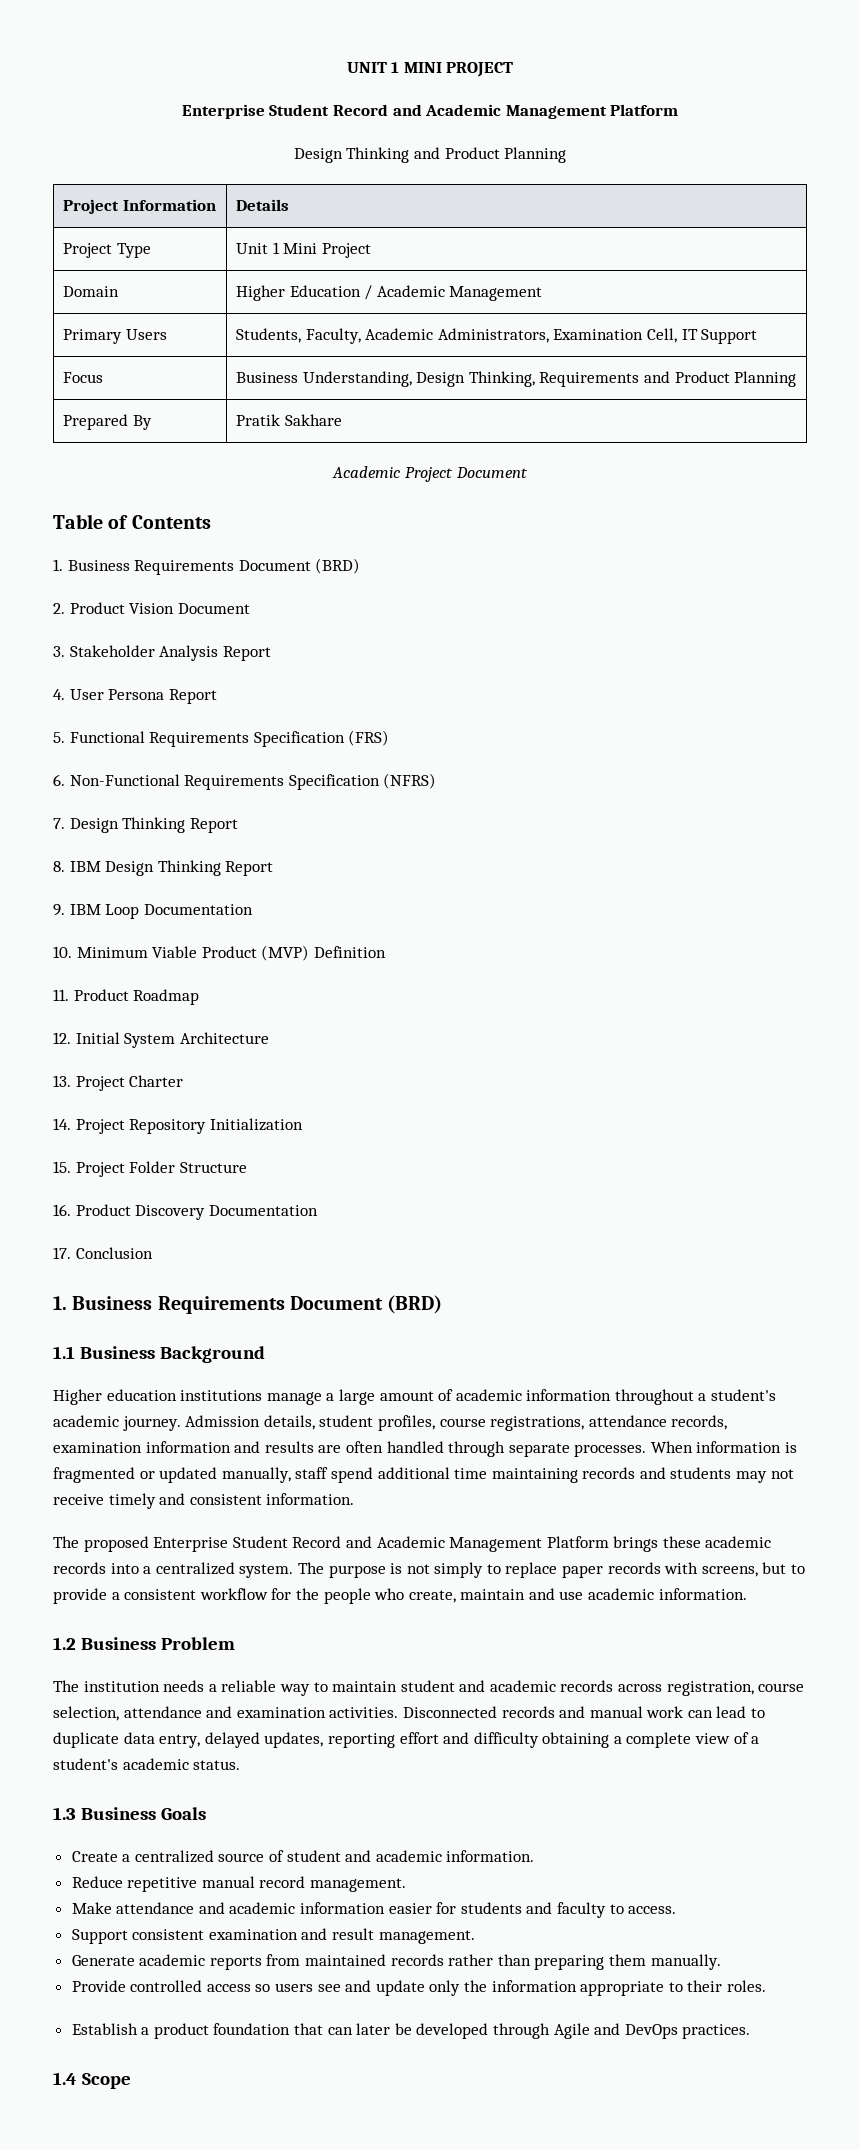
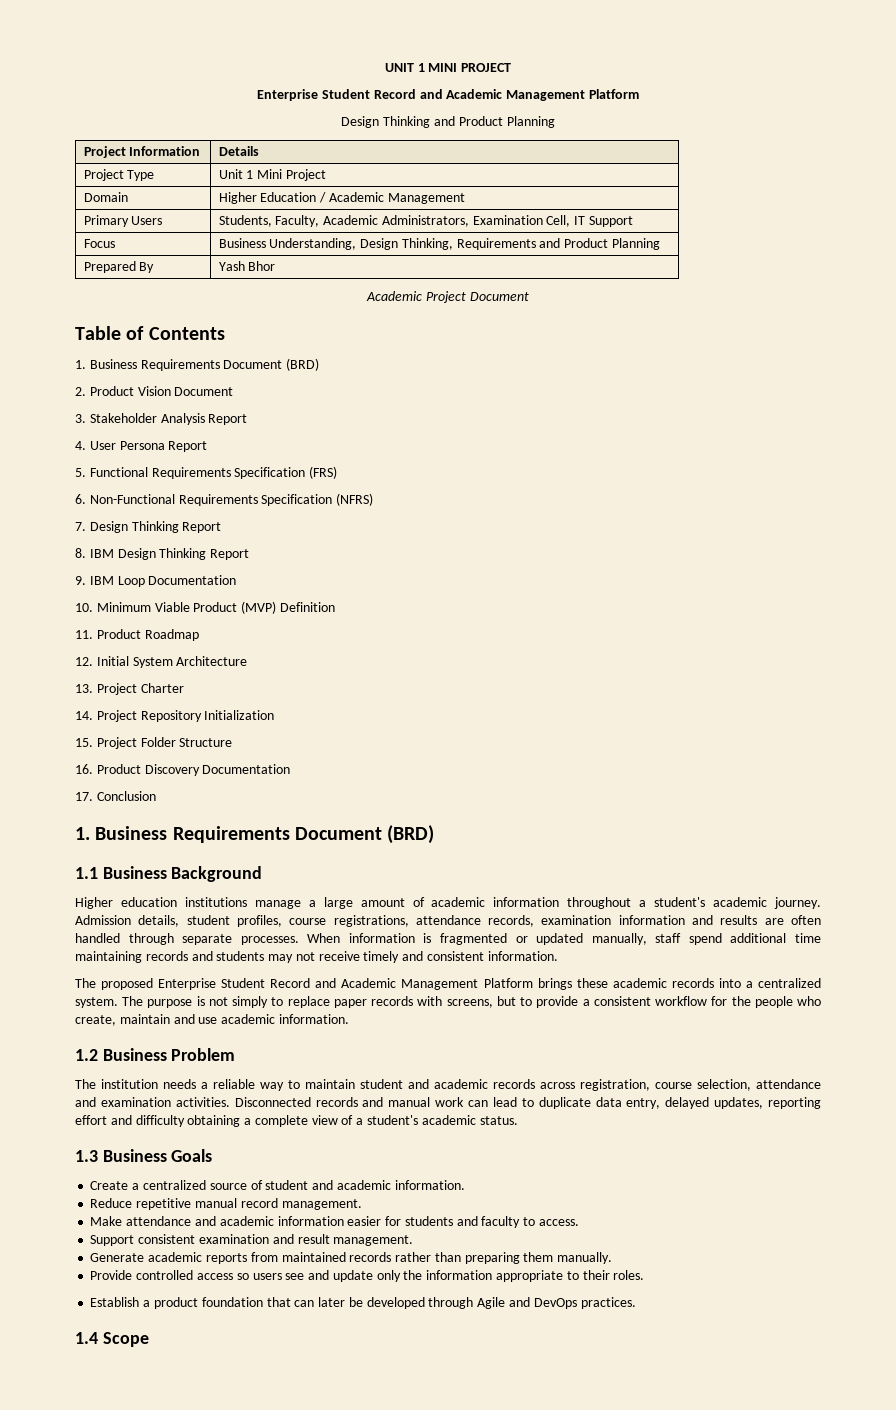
- Prepared By | Pratik Sakhare
+ Prepared By | Yash Bhor

